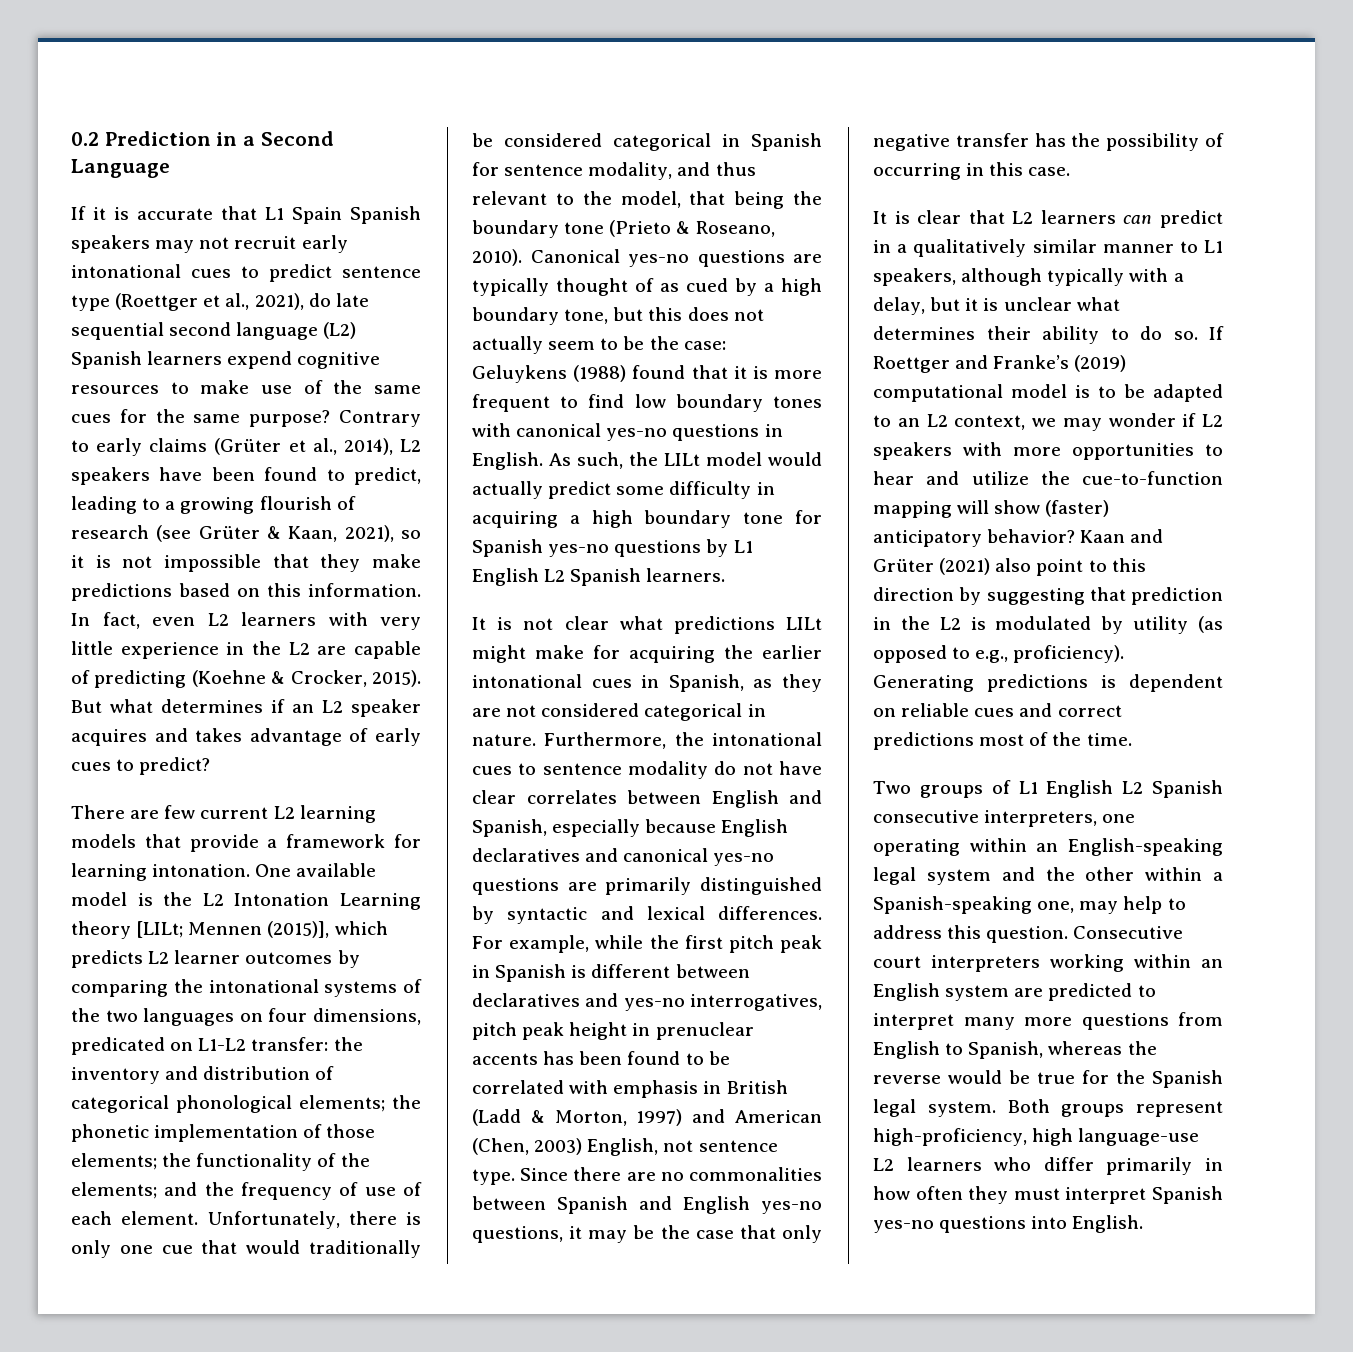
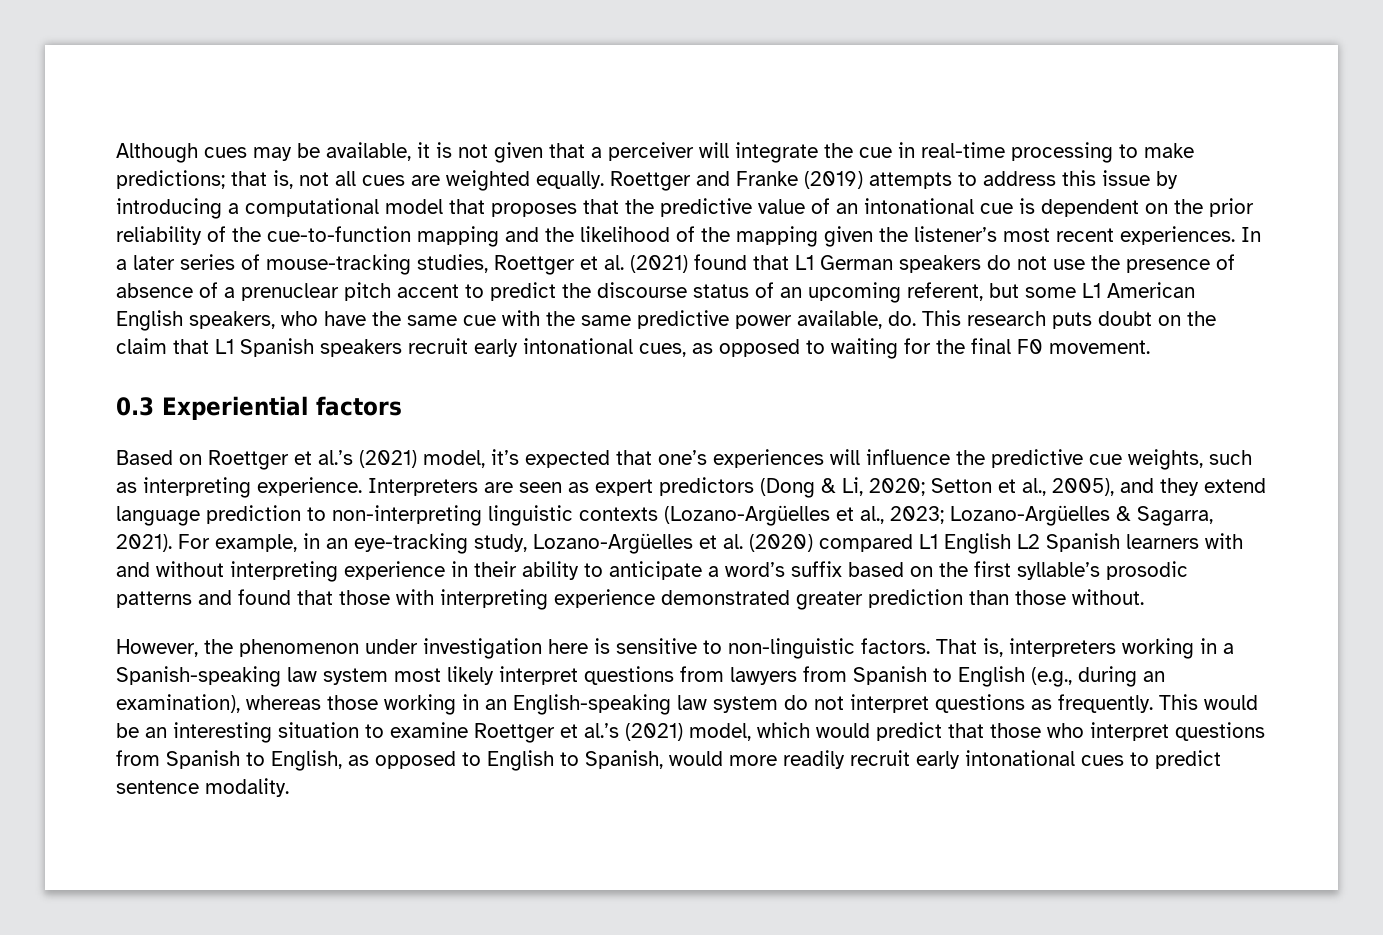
- 0.2 Prediction in a Second Language
- If it is accurate that L1 Spain Spanish speakers may not recruit early intonational cues to predict sentence type (Roettger et al., 2021), do late sequential second language (L2) Spanish learners expend cognitive resources to make use of the same cues for the same purpose? Contrary to early claims (Grüter et al., 2014), L2 speakers have been found to predict, leading to a growing flourish of research (see Grüter & Kaan, 2021), so it is not impossible that they make predictions based on this information. In fact, even L2 learners with very little experience in the L2 are capable of predicting (Koehne & Crocker, 2015). But what determines if an L2 speaker acquires and takes advantage of early cues to predict?
- There are few current L2 learning models that provide a framework for learning intonation. One available model is the L2 Intonation Learning theory [LILt; Mennen (2015)], which predicts L2 learner outcomes by comparing the intonational systems of the two languages on four dimensions, predicated on L1-L2 transfer: the inventory and distribution of categorical phonological elements; the phonetic implementation of those elements; the functionality of the elements; and the frequency of use of each element. Unfortunately, there is only one cue that would traditionally be considered categorical in Spanish for sentence modality, and thus relevant to the model, that being the boundary tone (Prieto & Roseano, 2010). Canonical yes-no questions are typically thought of as cued by a high boundary tone, but this does not actually seem to be the case: Geluykens (1988) found that it is more frequent to find low boundary tones with canonical yes-no questions in English. As such, the LILt model would actually predict some difficulty in acquiring a high boundary tone for Spanish yes-no questions by L1 English L2 Spanish learners.
- It is not clear what predictions LILt might make for acquiring the earlier intonational cues in Spanish, as they are not considered categorical in nature. Furthermore, the intonational cues to sentence modality do not have clear correlates between English and Spanish, especially because English declaratives and canonical yes-no questions are primarily distinguished by syntactic and lexical differences. For example, while the first pitch peak in Spanish is different between declaratives and yes-no interrogatives, pitch peak height in prenuclear accents has been found to be correlated with emphasis in British (Ladd & Morton, 1997) and American (Chen, 2003) English, not sentence type. Since there are no commonalities between Spanish and English yes-no questions, it may be the case that only negative transfer has the possibility of occurring in this case.
- It is clear that L2 learners can predict in a qualitatively similar manner to L1 speakers, although typically with a delay, but it is unclear what determines their ability to do so. If Roettger and Franke’s (2019) computational model is to be adapted to an L2 context, we may wonder if L2 speakers with more opportunities to hear and utilize the cue-to-function mapping will show (faster) anticipatory behavior? Kaan and Grüter (2021) also point to this direction by suggesting that prediction in the L2 is modulated by utility (as opposed to e.g., proficiency). Generating predictions is dependent on reliable cues and correct predictions most of the time.
- Two groups of L1 English L2 Spanish consecutive interpreters, one operating within an English-speaking legal system and the other within a Spanish-speaking one, may help to address this question. Consecutive court interpreters working within an English system are predicted to interpret many more questions from English to Spanish, whereas the reverse would be true for the Spanish legal system. Both groups represent high-proficiency, high language-use L2 learners who differ primarily in how often they must interpret Spanish yes-no questions into English.
+ Although cues may be available, it is not given that a perceiver will integrate the cue in real-time processing to make predictions; that is, not all cues are weighted equally. Roettger and Franke (2019) attempts to address this issue by introducing a computational model that proposes that the predictive value of an intonational cue is dependent on the prior reliability of the cue-to-function mapping and the likelihood of the mapping given the listener’s most recent experiences. In a later series of mouse-tracking studies, Roettger et al. (2021) found that L1 German speakers do not use the presence of absence of a prenuclear pitch accent to predict the discourse status of an upcoming referent, but some L1 American English speakers, who have the same cue with the same predictive power available, do. This research puts doubt on the claim that L1 Spanish speakers recruit early intonational cues, as opposed to waiting for the final F0 movement.
+ 0.3 Experiential factors
+ Based on Roettger et al.’s (2021) model, it’s expected that one’s experiences will influence the predictive cue weights, such as interpreting experience. Interpreters are seen as expert predictors (Dong & Li, 2020; Setton et al., 2005), and they extend language prediction to non-interpreting linguistic contexts (Lozano-Argüelles et al., 2023; Lozano-Argüelles & Sagarra, 2021). For example, in an eye-tracking study, Lozano-Argüelles et al. (2020) compared L1 English L2 Spanish learners with and without interpreting experience in their ability to anticipate a word’s suffix based on the first syllable’s prosodic patterns and found that those with interpreting experience demonstrated greater prediction than those without.
+ However, the phenomenon under investigation here is sensitive to non-linguistic factors. That is, interpreters working in a Spanish-speaking law system most likely interpret questions from lawyers from Spanish to English (e.g., during an examination), whereas those working in an English-speaking law system do not interpret questions as frequently. This would be an interesting situation to examine Roettger et al.’s (2021) model, which would predict that those who interpret questions from Spanish to English, as opposed to English to Spanish, would more readily recruit early intonational cues to predict sentence modality.

